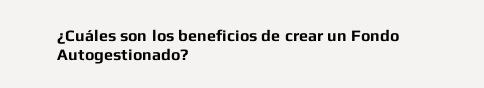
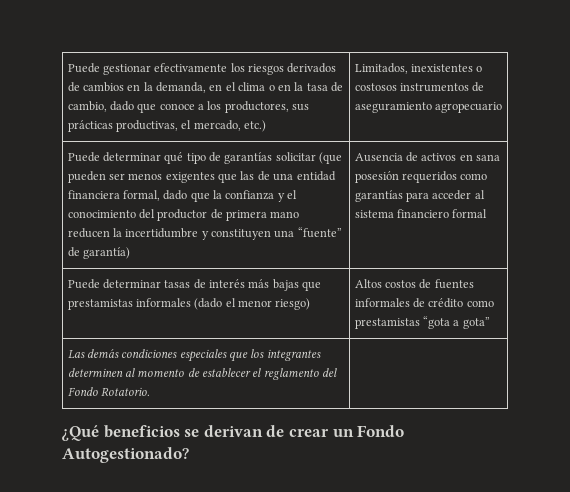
- ¿Cuáles son los beneficios de crear un Fondo Autogestionado?
+ Puede gestionar efectivamente los riesgos derivados de cambios en la demanda, en el clima o en la tasa de cambio, dado que conoce a los productores, sus prácticas productivas, el mercado, etc.) | Limitados, inexistentes o costosos instrumentos de aseguramiento agropecuario
+ Puede determinar qué tipo de garantías solicitar (que pueden ser menos exigentes que las de una entidad financiera formal, dado que la confianza y el conocimiento del productor de primera mano reducen la incertidumbre y constituyen una “fuente” de garantía) | Ausencia de activos en sana posesión requeridos como garantías para acceder al sistema financiero formal
+ Puede determinar tasas de interés más bajas que prestamistas informales (dado el menor riesgo) | Altos costos de fuentes informales de crédito como prestamistas “gota a gota”
+ Las demás condiciones especiales que los integrantes determinen al momento de establecer el reglamento del Fondo Rotatorio. |
+ ¿Qué beneficios se derivan de crear un Fondo Autogestionado?

